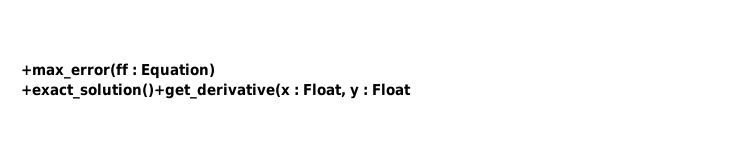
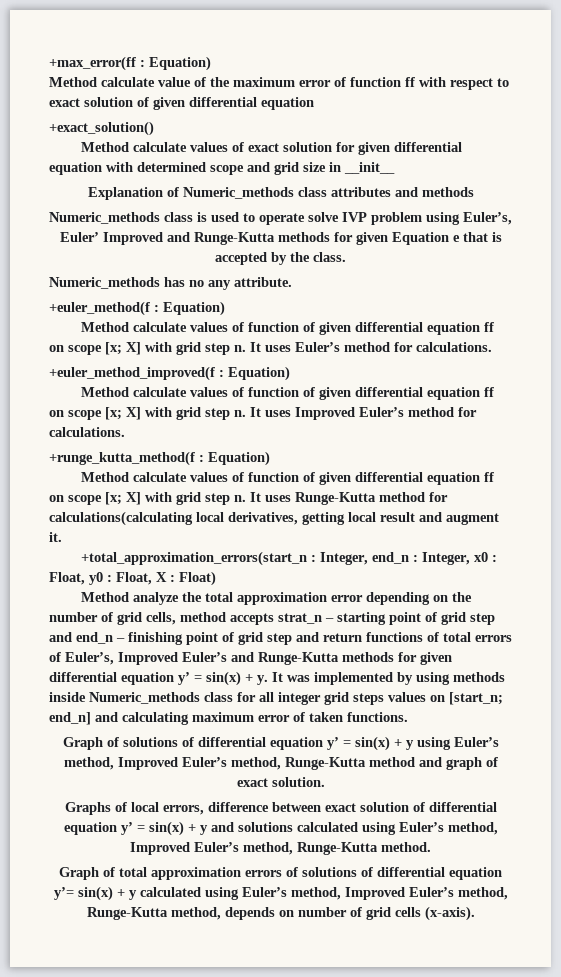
- +exact_solution()+get_derivative(x : Float, y : Float
+ Method calculate value of the maximum error of function ff with respect to exact solution of given differential equation
+ +exact_solution()
+ Method calculate values of exact solution for given differential equation with determined scope and grid size in __init__
+ Explanation of Numeric_methods class attributes and methods
+ Numeric_methods class is used to operate solve IVP problem using Euler’s, Euler’ Improved and Runge-Kutta methods for given Equation e that is accepted by the class.
+ Numeric_methods has no any attribute.
+ +euler_method(f : Equation)
+ Method calculate values of function of given differential equation ff on scope [x; X] with grid step n. It uses Euler’s method for calculations.
+ +euler_method_improved(f : Equation)
+ Method calculate values of function of given differential equation ff on scope [x; X] with grid step n. It uses Improved Euler’s method for calculations.
+ +runge_kutta_method(f : Equation)
+ Method calculate values of function of given differential equation ff on scope [x; X] with grid step n. It uses Runge-Kutta method for calculations(calculating local derivatives, getting local result and augment it.
+ +total_approximation_errors(start_n : Integer, end_n : Integer, x0 : Float, y0 : Float, X : Float)
+ Method analyze the total approximation error depending on the number of grid cells, method accepts strat_n – starting point of grid step and end_n – finishing point of grid step and return functions of total errors of Euler’s, Improved Euler’s and Runge-Kutta methods for given differential equation y’ = sin(x) + y. It was implemented by using methods inside Numeric_methods class for all integer grid steps values on [start_n; end_n] and calculating maximum error of taken functions.
+ Graph of solutions of differential equation y’ = sin(x) + y using Euler’s method, Improved Euler’s method, Runge-Kutta method and graph of exact solution.
+ Graphs of local errors, difference between exact solution of differential equation y’ = sin(x) + y and solutions calculated using Euler’s method, Improved Euler’s method, Runge-Kutta method.
+ Graph of total approximation errors of solutions of differential equation y’= sin(x) + y calculated using Euler’s method, Improved Euler’s method, Runge-Kutta method, depends on number of grid cells (x-axis).

